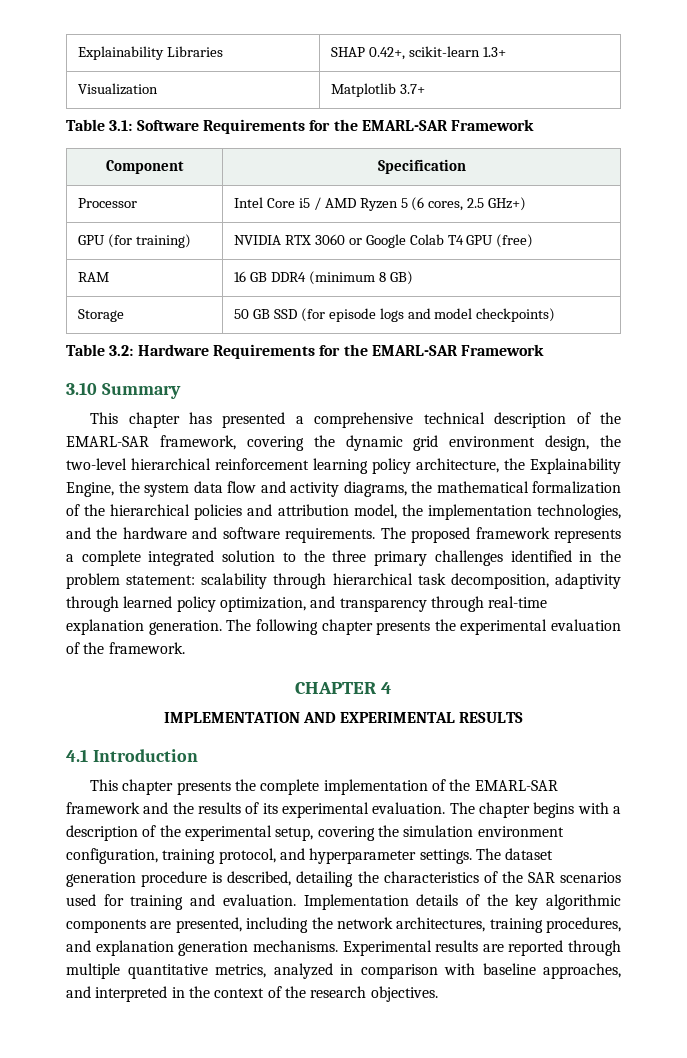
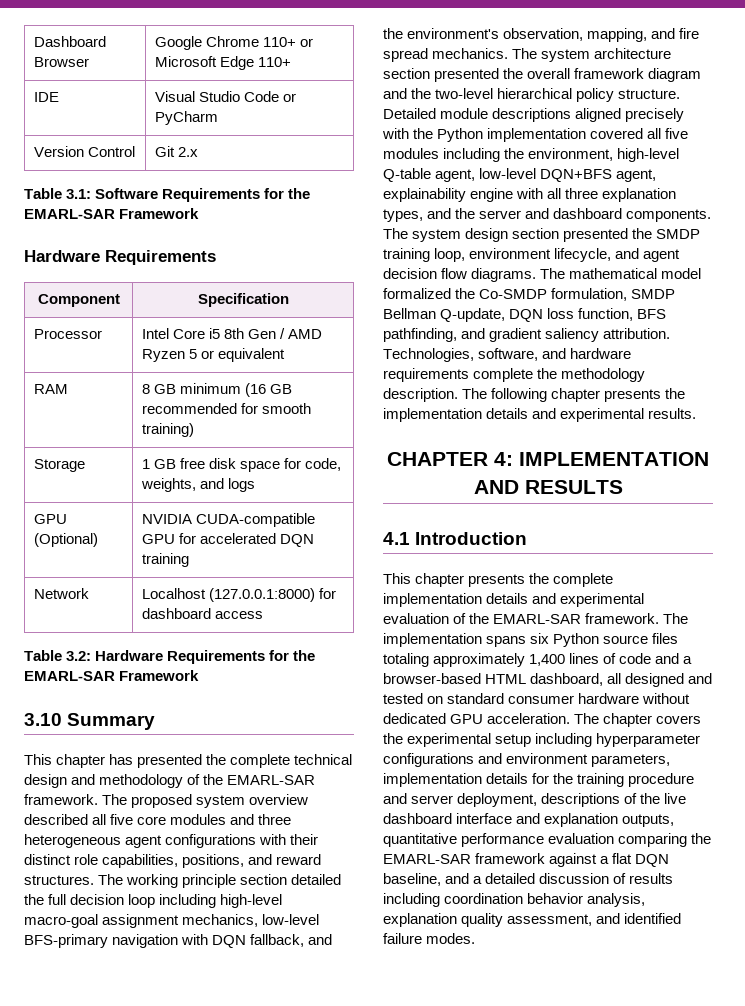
- Explainability Libraries | SHAP 0.42+, scikit-learn 1.3+
- Visualization | Matplotlib 3.7+
+ Dashboard Browser | Google Chrome 110+ or Microsoft Edge 110+
+ IDE | Visual Studio Code or PyCharm
+ Version Control | Git 2.x
  Table 3.1: Software Requirements for the EMARL-SAR Framework
+ Hardware Requirements
- Processor | Intel Core i5 / AMD Ryzen 5 (6 cores, 2.5 GHz+)
- GPU (for training) | NVIDIA RTX 3060 or Google Colab T4 GPU (free)
- RAM | 16 GB DDR4 (minimum 8 GB)
- Storage | 50 GB SSD (for episode logs and model checkpoints)
+ Processor | Intel Core i5 8th Gen / AMD Ryzen 5 or equivalent
+ RAM | 8 GB minimum (16 GB recommended for smooth training)
+ Storage | 1 GB free disk space for code, weights, and logs
+ GPU (Optional) | NVIDIA CUDA-compatible GPU for accelerated DQN training
+ Network | Localhost (127.0.0.1:8000) for dashboard access
- This chapter has presented a comprehensive technical description of the EMARL-SAR framework, covering the dynamic grid environment design, the two-level hierarchical reinforcement learning policy architecture, the Explainability Engine, the system data flow and activity diagrams, the mathematical formalization of the hierarchical policies and attribution model, the implementation technologies, and the hardware and software requirements. The proposed framework represents a complete integrated solution to the three primary challenges identified in the problem statement: scalability through hierarchical task decomposition, adaptivity through learned policy optimization, and transparency through real-time explanation generation.
+ This chapter has presented the complete technical design and methodology of the EMARL-SAR framework. The proposed system overview described all five core modules and three heterogeneous agent configurations with their distinct role capabilities, positions, and reward structures. The working principle section detailed the full decision loop including high-level macro-goal assignment mechanics, low-level BFS-primary navigation with DQN fallback, and the environment's observation, mapping, and fire spread mechanics. The system architecture section presented the overall framework diagram and the two-level hierarchical policy structure. Detailed module descriptions aligned precisely with the Python implementation covered all five modules including the environment, high-level Q-table agent, low-level DQN+BFS agent, explainability engine with all three explanation types, and the server and dashboard components. The system design section presented the SMDP training loop, environment lifecycle, and agent decision flow diagrams. The mathematical model formalized the Co-SMDP formulation, SMDP Bellman Q-update, DQN loss function, BFS pathfinding, and gradient saliency attribution. Technologies, software, and hardware requirements complete the methodology description.
- The following chapter presents the experimental evaluation of the framework.
+ The following chapter presents the implementation details and experimental results.
- CHAPTER 4
- IMPLEMENTATION AND EXPERIMENTAL RESULTS
+ CHAPTER 4: IMPLEMENTATION AND RESULTS
- This chapter presents the complete implementation of the EMARL-SAR framework and the results of its experimental evaluation. The chapter begins with a description of the experimental setup, covering the simulation environment configuration, training protocol, and hyperparameter settings. The dataset generation procedure is described, detailing the characteristics of the SAR scenarios used for training and evaluation. Implementation details of the key algorithmic components are presented, including the network architectures, training procedures, and explanation generation mechanisms. Experimental results are reported through multiple quantitative metrics, analyzed in comparison with baseline approaches, and interpreted in the context of the research objectives.
+ This chapter presents the complete implementation details and experimental evaluation of the EMARL-SAR framework. The implementation spans six Python source files totaling approximately 1,400 lines of code and a browser-based HTML dashboard, all designed and tested on standard consumer hardware without dedicated GPU acceleration. The chapter covers the experimental setup including hyperparameter configurations and environment parameters, implementation details for the training procedure and server deployment, descriptions of the live dashboard interface and explanation outputs, quantitative performance evaluation comparing the EMARL-SAR framework against a flat DQN baseline, and a detailed discussion of results including coordination behavior analysis, explanation quality assessment, and identified failure modes.

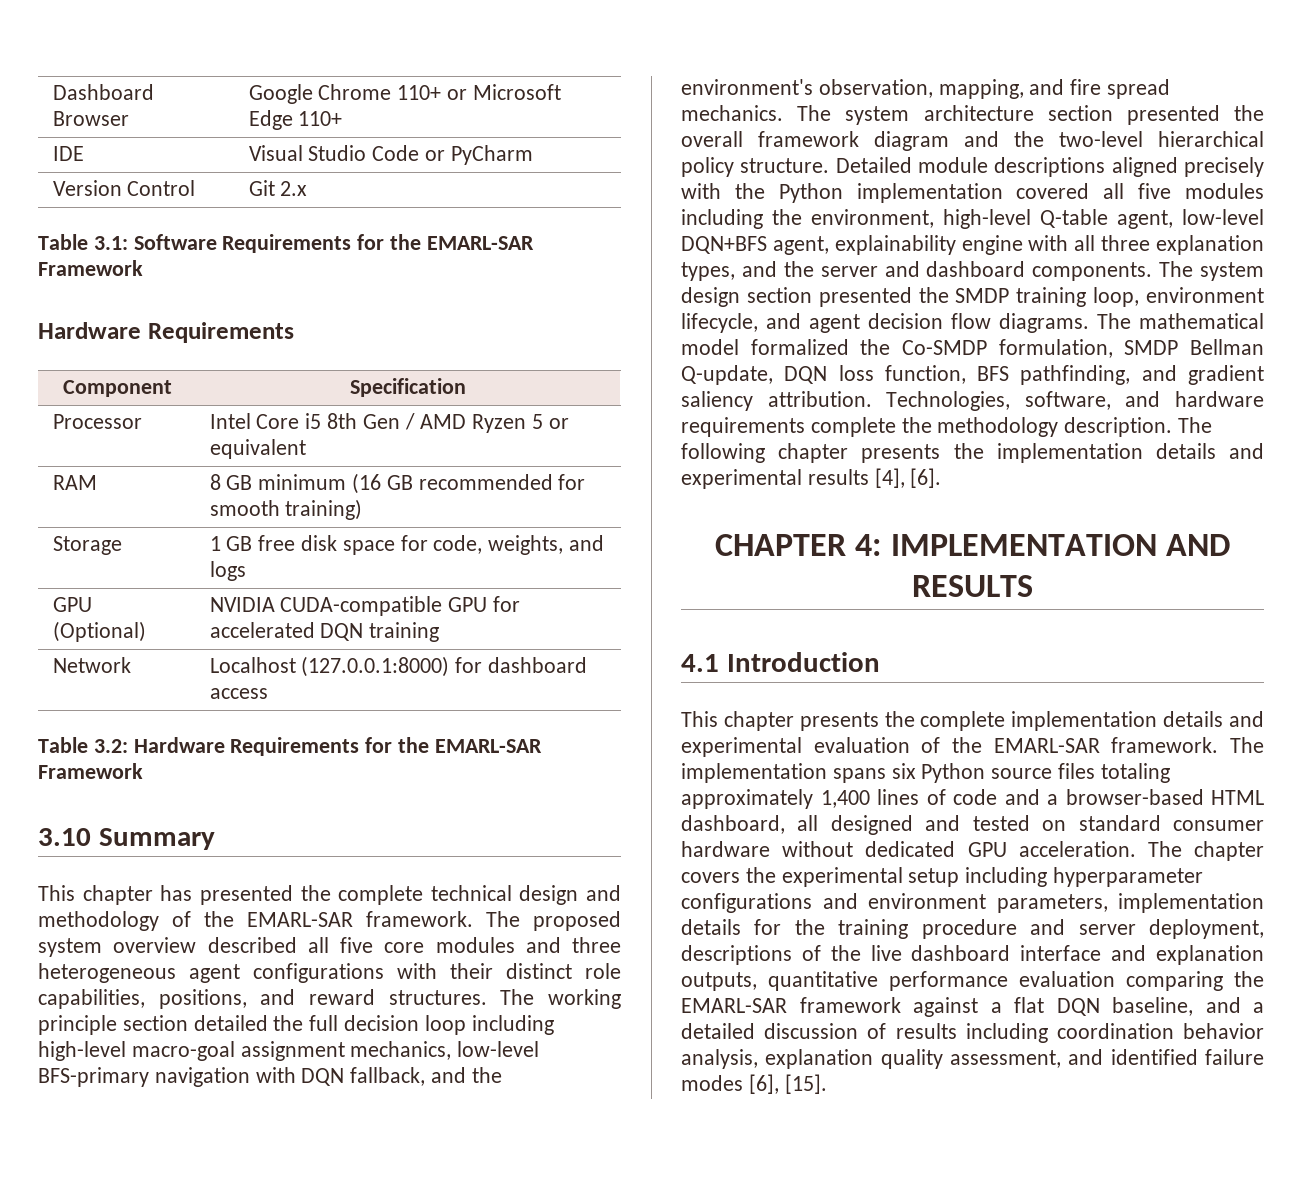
- The following chapter presents the implementation details and experimental results.
+ The following chapter presents the implementation details and experimental results [4], [6].
- The chapter covers the experimental setup including hyperparameter configurations and environment parameters, implementation details for the training procedure and server deployment, descriptions of the live dashboard interface and explanation outputs, quantitative performance evaluation comparing the EMARL-SAR framework against a flat DQN baseline, and a detailed discussion of results including coordination behavior analysis, explanation quality assessment, and identified failure modes.
+ The chapter covers the experimental setup including hyperparameter configurations and environment parameters, implementation details for the training procedure and server deployment, descriptions of the live dashboard interface and explanation outputs, quantitative performance evaluation comparing the EMARL-SAR framework against a flat DQN baseline, and a detailed discussion of results including coordination behavior analysis, explanation quality assessment, and identified failure modes [6], [15].

